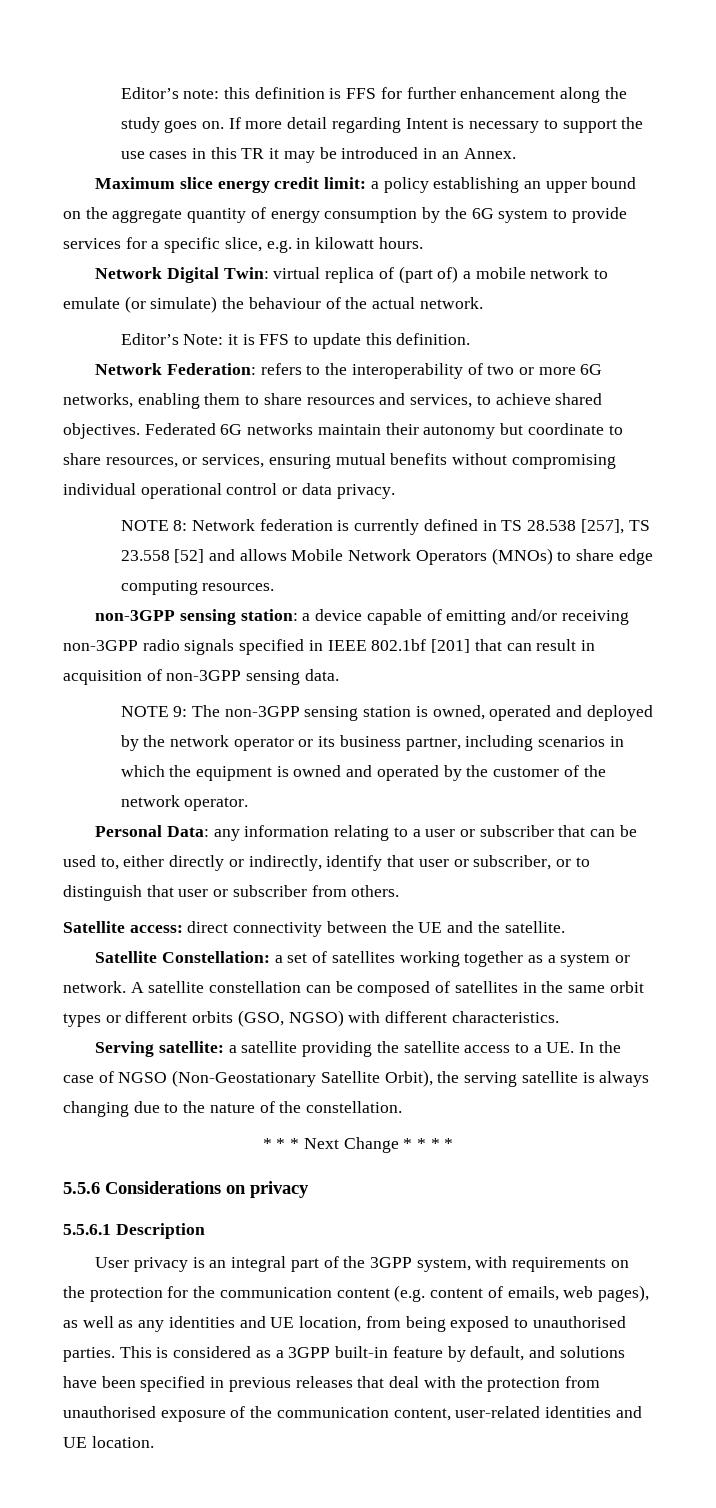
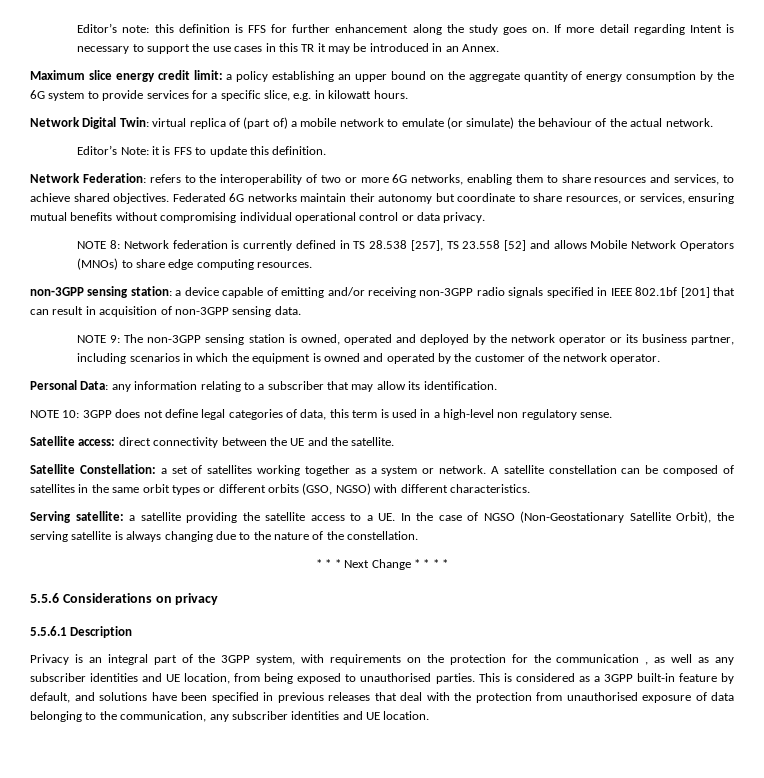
- Personal Data: any information relating to a user or subscriber that can be used to, either directly or indirectly, identify that user or subscriber, or to distinguish that user or subscriber from others.
+ Personal Data: any information relating to a subscriber that may allow its identification.
+ NOTE 10: 3GPP does not define legal categories of data, this term is used in a high-level non regulatory sense.
- User privacy is an integral part of the 3GPP system, with requirements on the protection for the communication content (e.g. content of emails, web pages), as well as any identities and UE location, from being exposed to unauthorised parties.
+ Privacy is an integral part of the 3GPP system, with requirements on the protection for the communication , as well as any subscriber identities and UE location, from being exposed to unauthorised parties.
- This is considered as a 3GPP built-in feature by default, and solutions have been specified in previous releases that deal with the protection from unauthorised exposure of the communication content, user-related identities and UE location.
+ This is considered as a 3GPP built-in feature by default, and solutions have been specified in previous releases that deal with the protection from unauthorised exposure of data belonging to the communication, any subscriber identities and UE location.

